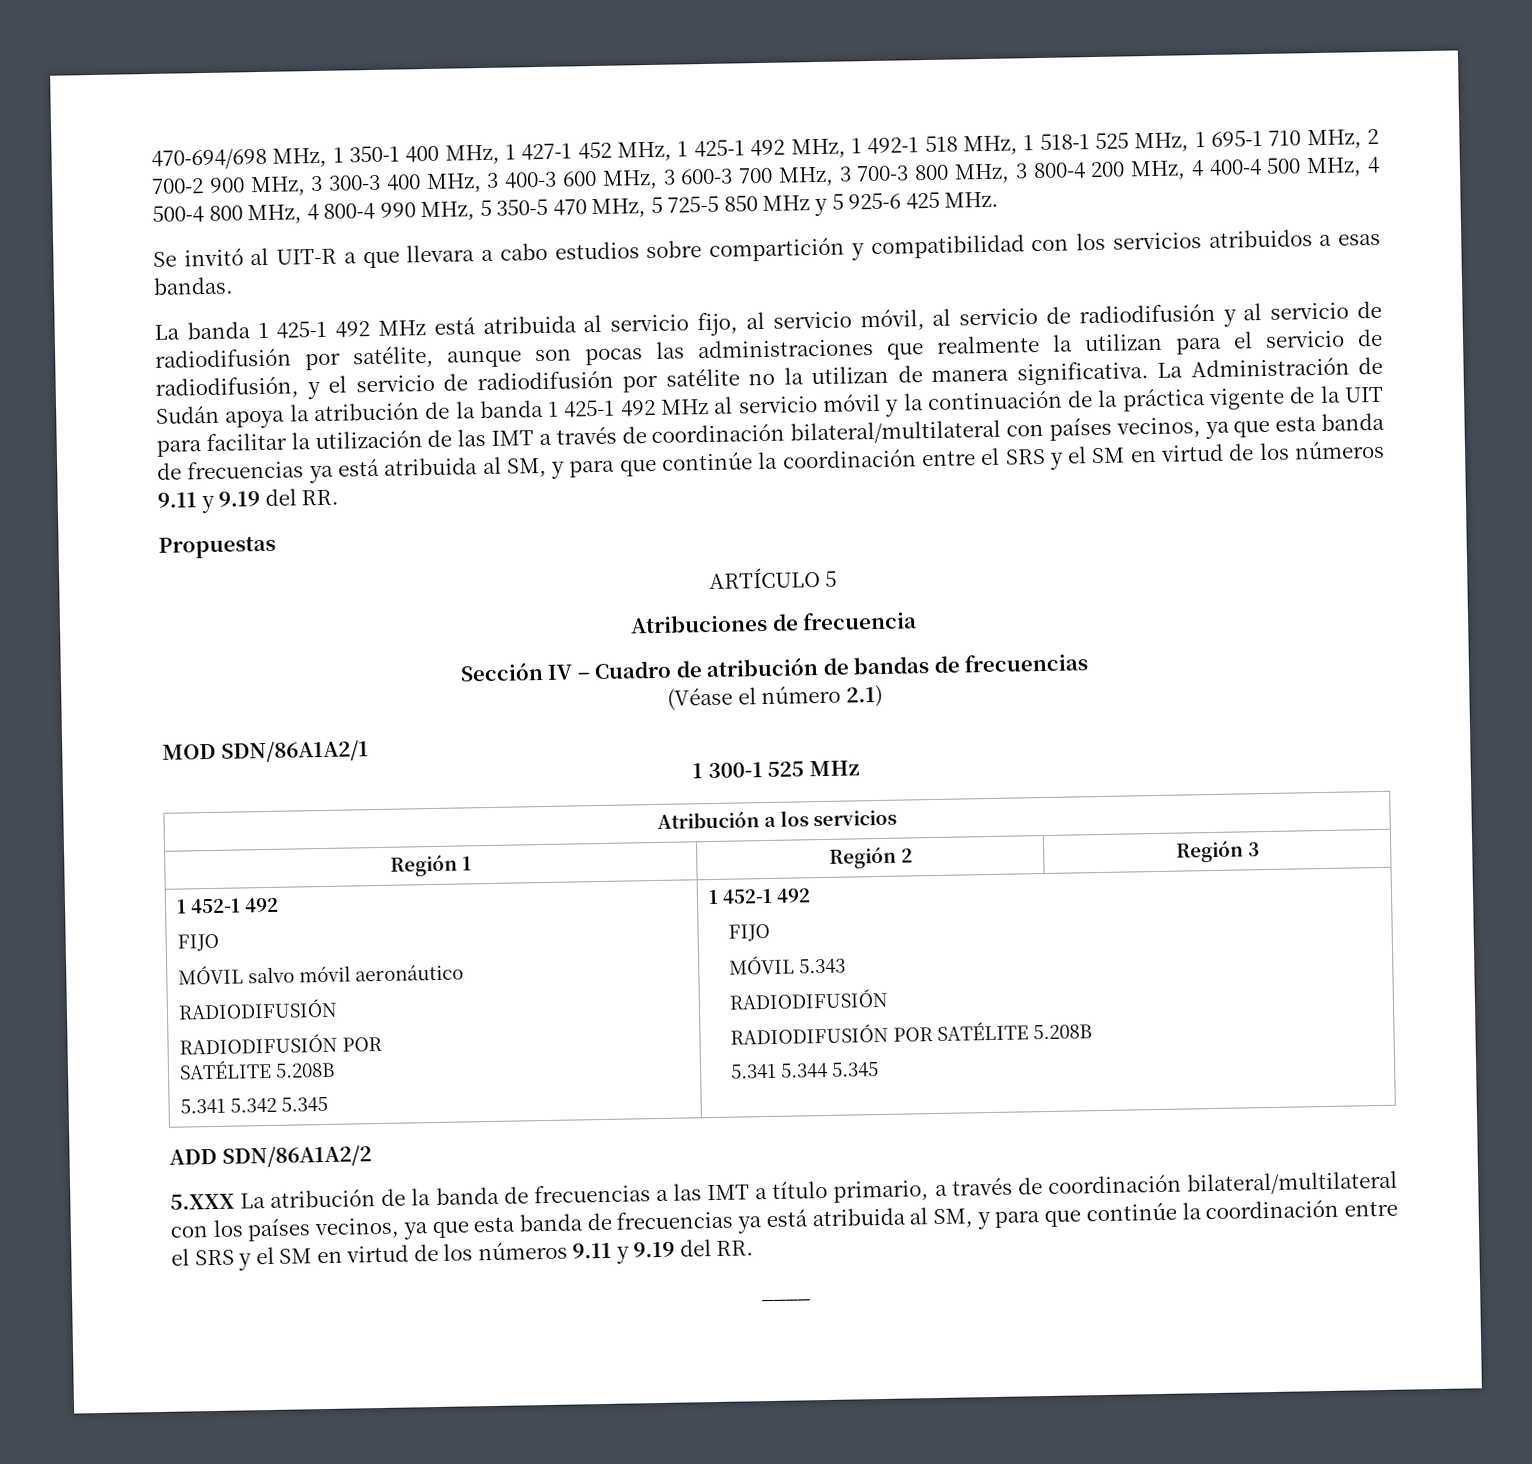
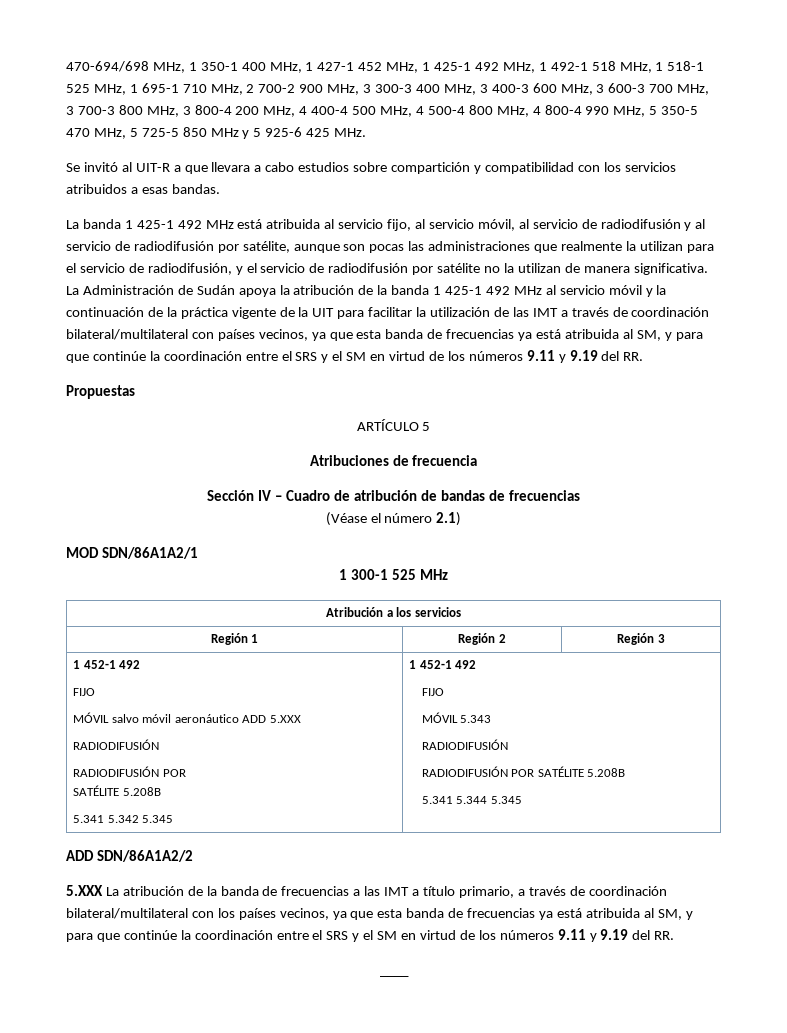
  Región 1 | Región 2 | Región 3
  1 452-1 492
  FIJO
- MÓVIL salvo móvil aeronáutico
+ MÓVIL salvo móvil aeronáutico ADD 5.XXX

